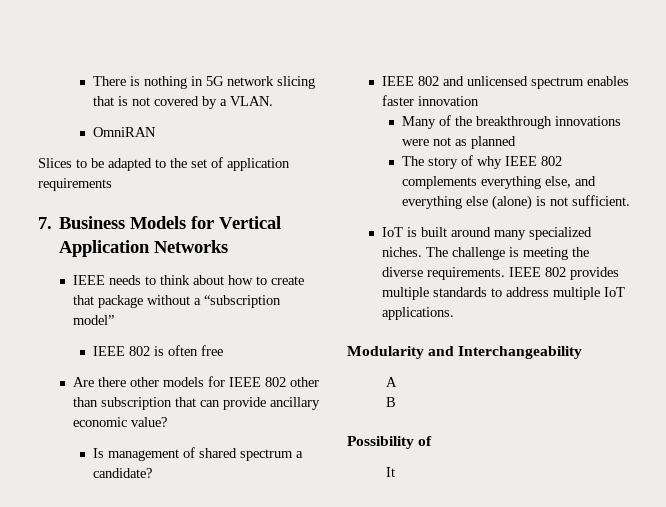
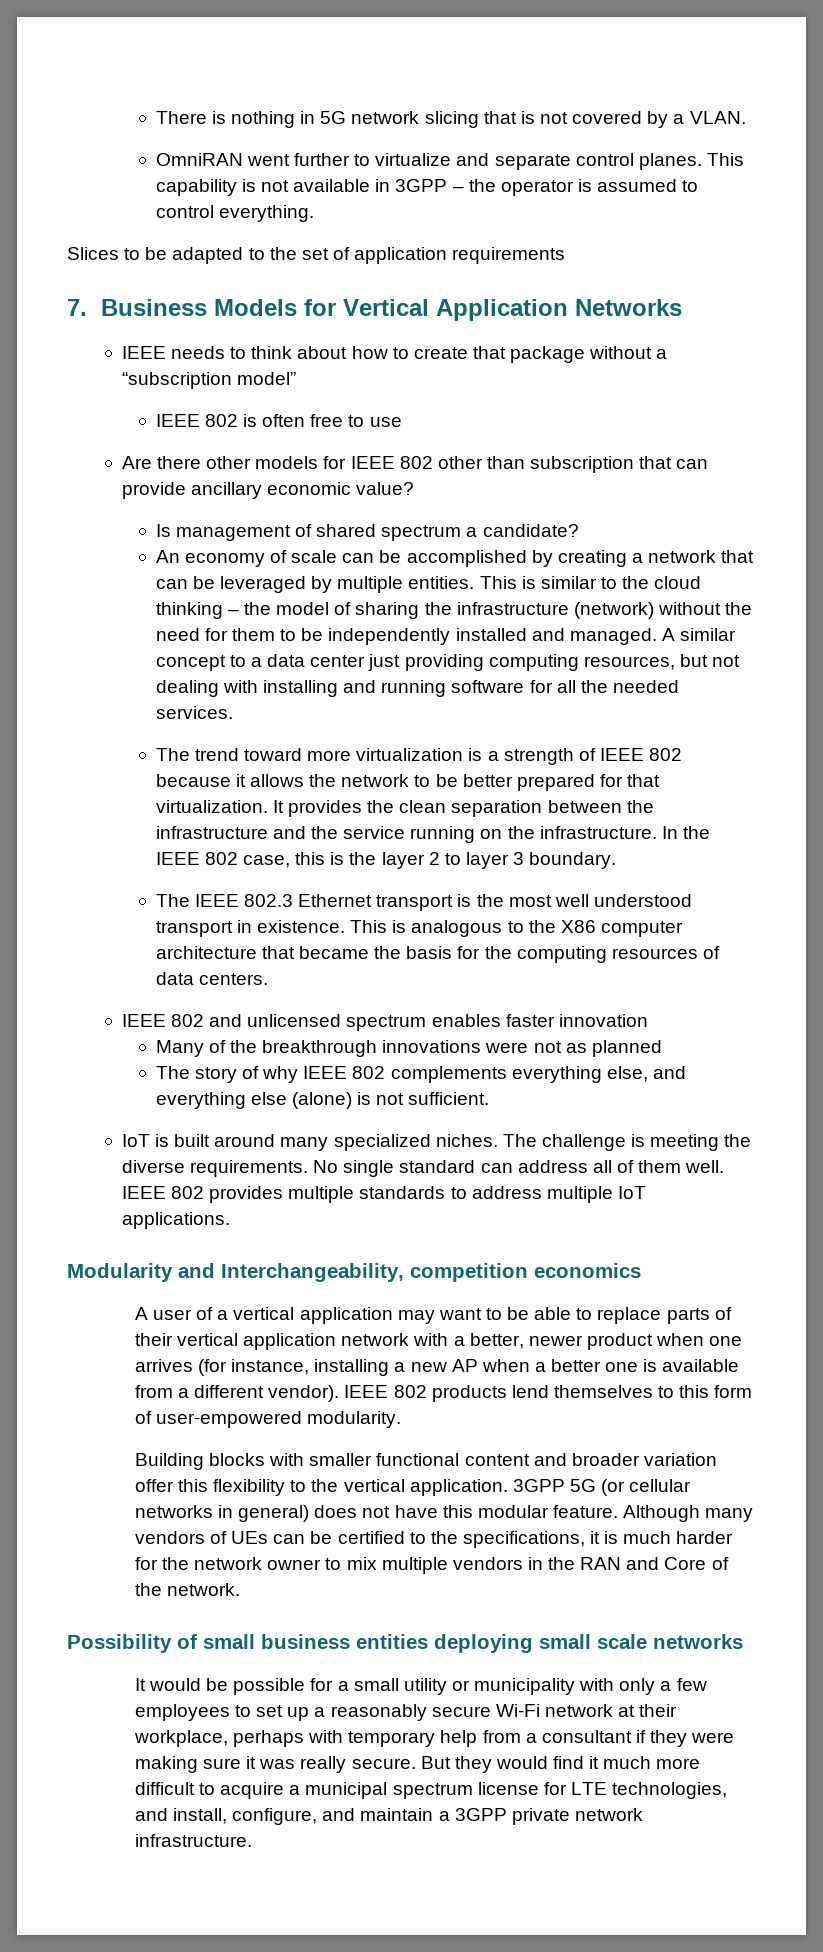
- OmniRAN
+ OmniRAN went further to virtualize and separate control planes. This capability is not available in 3GPP – the operator is assumed to control everything.
- IEEE 802 is often free
+ IEEE 802 is often free to use
+ An economy of scale can be accomplished by creating a network that can be leveraged by multiple entities. This is similar to the cloud thinking – the model of sharing the infrastructure (network) without the need for them to be independently installed and managed. A similar concept to a data center just providing computing resources, but not dealing with installing and running software for all the needed services.
+ The trend toward more virtualization is a strength of IEEE 802 because it allows the network to be better prepared for that virtualization. It provides the clean separation between the infrastructure and the service running on the infrastructure. In the IEEE 802 case, this is the layer 2 to layer 3 boundary.
+ The IEEE 802.3 Ethernet transport is the most well understood transport in existence. This is analogous to the X86 computer architecture that became the basis for the computing resources of data centers.
+ No single standard can address all of them well.
- Modularity and Interchangeability
- A
- B
- Possibility of
- It
+ Modularity and Interchangeability, competition economics
+ A user of a vertical application may want to be able to replace parts of their vertical application network with a better, newer product when one arrives (for instance, installing a new AP when a better one is available from a different vendor). IEEE 802 products lend themselves to this form of user-empowered modularity.
+ Building blocks with smaller functional content and broader variation offer this flexibility to the vertical application. 3GPP 5G (or cellular networks in general) does not have this modular feature. Although many vendors of UEs can be certified to the specifications, it is much harder for the network owner to mix multiple vendors in the RAN and Core of the network.
+ Possibility of small business entities deploying small scale networks
+ It would be possible for a small utility or municipality with only a few employees to set up a reasonably secure Wi-Fi network at their workplace, perhaps with temporary help from a consultant if they were making sure it was really secure. But they would find it much more difficult to acquire a municipal spectrum license for LTE technologies, and install, configure, and maintain a 3GPP private network infrastructure.

